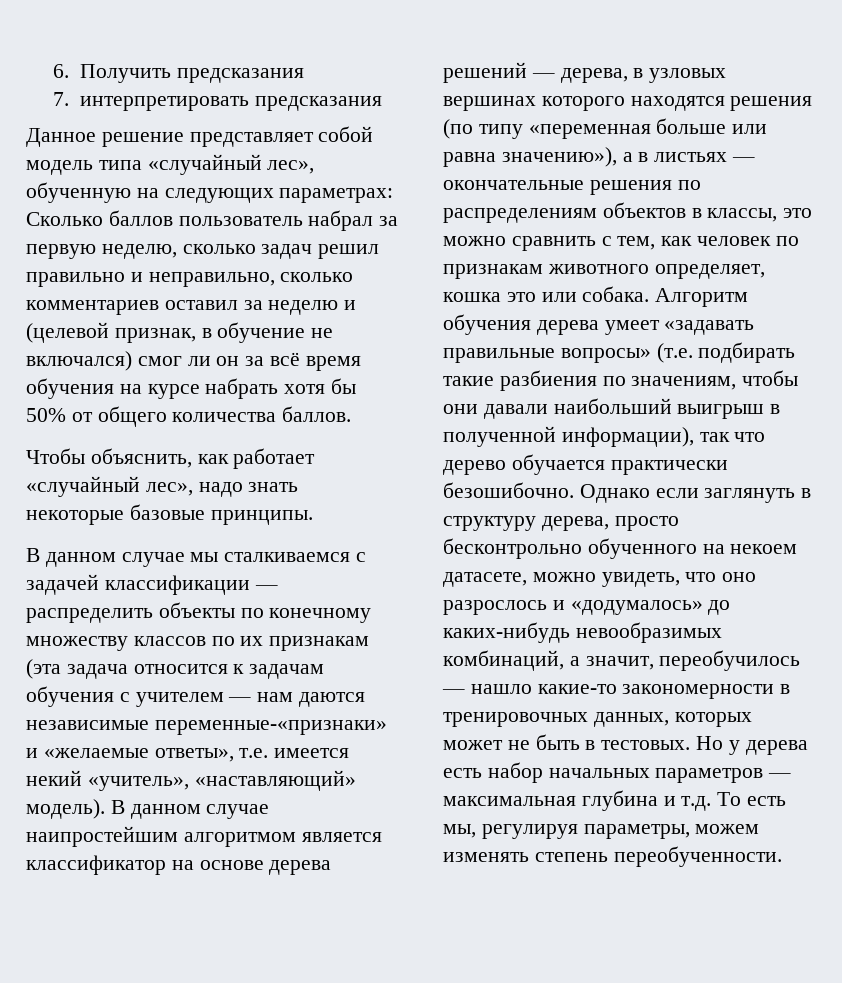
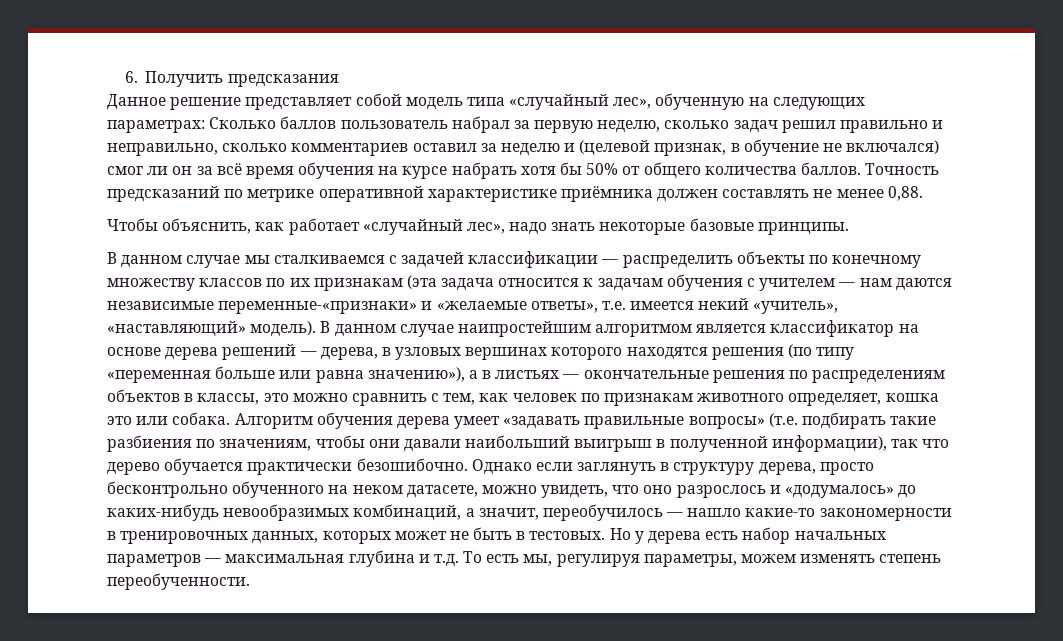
- 7. интерпретировать предсказания
+ Точность предсказаний по метрике оперативной характеристике приёмника должен составлять не менее 0,88.
- Однако если заглянуть в структуру дерева, просто бесконтрольно обученного на некоем датасете, можно увидеть, что оно разрослось и «додумалось» до каких-нибудь невообразимых комбинаций, а значит, переобучилось — нашло какие-то закономерности в тренировочных данных, которых может не быть в тестовых.
+ Однако если заглянуть в структуру дерева, просто бесконтрольно обученного на неком датасете, можно увидеть, что оно разрослось и «додумалось» до каких-нибудь невообразимых комбинаций, а значит, переобучилось — нашло какие-то закономерности в тренировочных данных, которых может не быть в тестовых.

